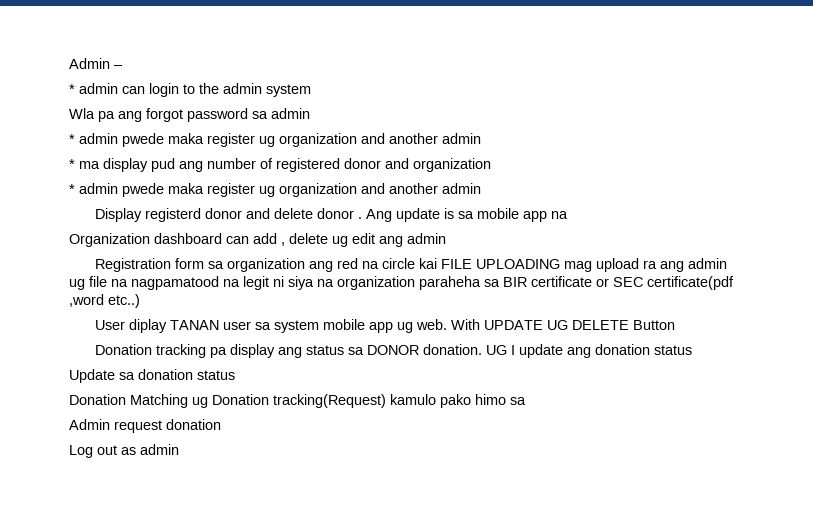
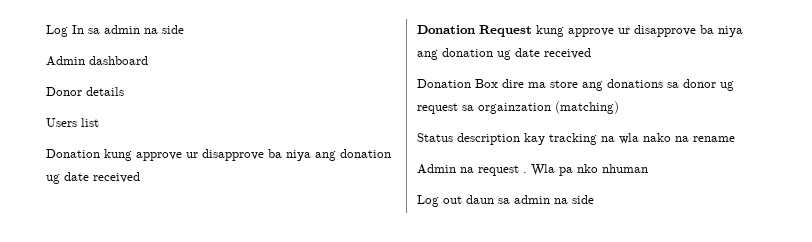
- Admin –
- * admin can login to the admin system
- Wla pa ang forgot password sa admin
- * admin pwede maka register ug organization and another admin
- * ma display pud ang number of registered donor and organization
- * admin pwede maka register ug organization and another admin
- Display registerd donor and delete donor . Ang update is sa mobile app na
- Organization dashboard can add , delete ug edit ang admin
- Registration form sa organization ang red na circle kai FILE UPLOADING mag upload ra ang admin ug file na nagpamatood na legit ni siya na organization paraheha sa BIR certificate or SEC certificate(pdf ,word etc..)
- User diplay TANAN user sa system mobile app ug web. With UPDATE UG DELETE Button
- Donation tracking pa display ang status sa DONOR donation. UG I update ang donation status
- Update sa donation status
- Donation Matching ug Donation tracking(Request) kamulo pako himo sa
- Admin request donation
- Log out as admin
+ Log In sa admin na side
+ Admin dashboard
+ Donor details
+ Users list
+ Donation kung approve ur disapprove ba niya ang donation ug date received
+ Donation Request kung approve ur disapprove ba niya ang donation ug date received
+ Donation Box dire ma store ang donations sa donor ug request sa orgainzation (matching)
+ Status description kay tracking na wla nako na rename
+ Admin na request . Wla pa nko nhuman
+ Log out daun sa admin na side

